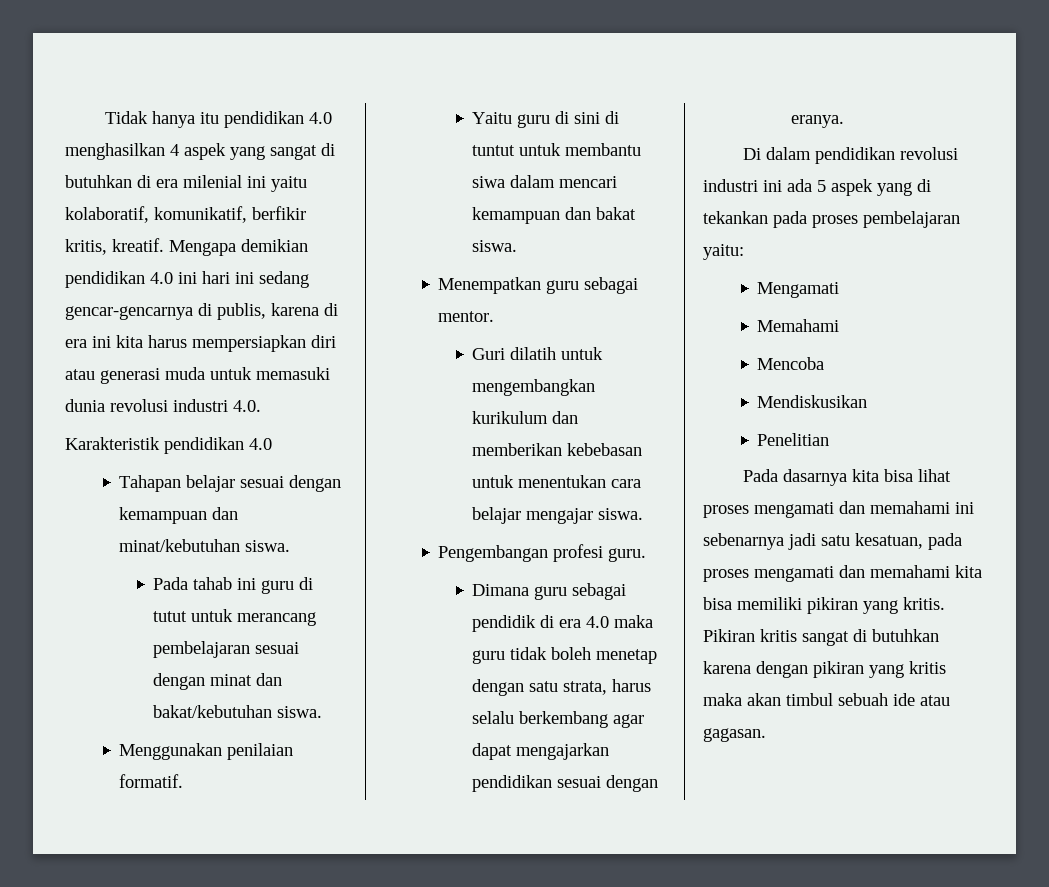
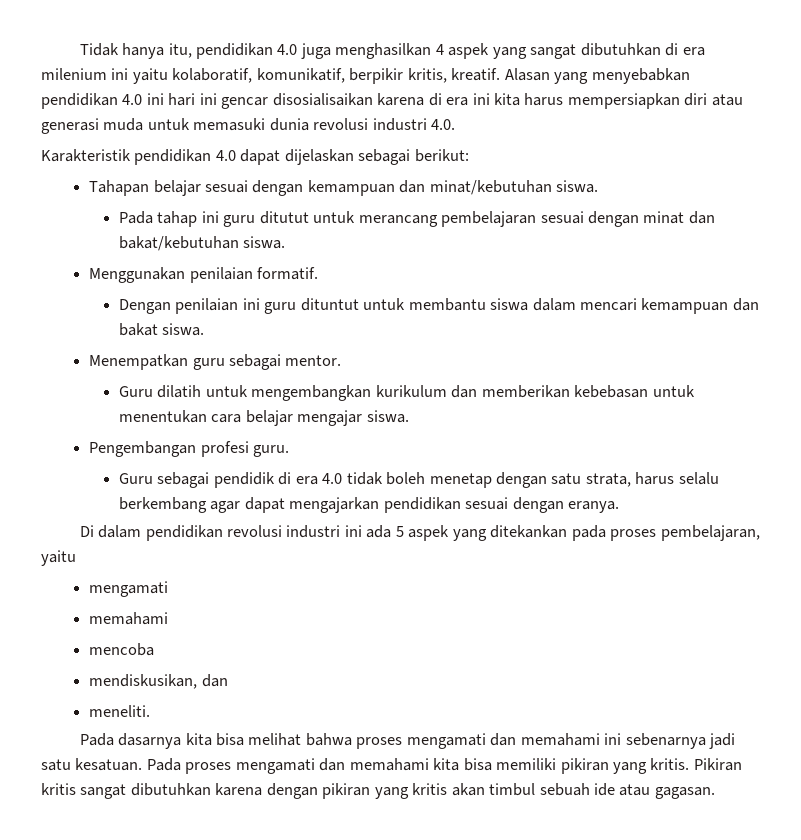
- Tidak hanya itu pendidikan 4.0 menghasilkan 4 aspek yang sangat di butuhkan di era milenial ini yaitu kolaboratif, komunikatif, berfikir kritis, kreatif.
+ Tidak hanya itu, pendidikan 4.0 juga menghasilkan 4 aspek yang sangat dibutuhkan di era milenium ini yaitu kolaboratif, komunikatif, berpikir kritis, kreatif.
- Mengapa demikian pendidikan 4.0 ini hari ini sedang gencar-gencarnya di publis, karena di era ini kita harus mempersiapkan diri atau generasi muda untuk memasuki dunia revolusi industri 4.0.
+ Alasan yang menyebabkan pendidikan 4.0 ini hari ini gencar disosialisaikan karena di era ini kita harus mempersiapkan diri atau generasi muda untuk memasuki dunia revolusi industri 4.0.
- Karakteristik pendidikan 4.0
+ Karakteristik pendidikan 4.0 dapat dijelaskan sebagai berikut:
- Pada tahab ini guru di tutut untuk merancang pembelajaran sesuai dengan minat dan bakat/kebutuhan siswa.
+ Pada tahap ini guru ditutut untuk merancang pembelajaran sesuai dengan minat dan bakat/kebutuhan siswa.
- Yaitu guru di sini di tuntut untuk membantu siwa dalam mencari kemampuan dan bakat siswa.
+ Dengan penilaian ini guru dituntut untuk membantu siswa dalam mencari kemampuan dan bakat siswa.
- Guri dilatih untuk mengembangkan kurikulum dan memberikan kebebasan untuk menentukan cara belajar mengajar siswa.
+ Guru dilatih untuk mengembangkan kurikulum dan memberikan kebebasan untuk menentukan cara belajar mengajar siswa.
- Dimana guru sebagai pendidik di era 4.0 maka guru tidak boleh menetap dengan satu strata, harus selalu berkembang agar dapat mengajarkan pendidikan sesuai dengan eranya.
+ Guru sebagai pendidik di era 4.0 tidak boleh menetap dengan satu strata, harus selalu berkembang agar dapat mengajarkan pendidikan sesuai dengan eranya.
- Di dalam pendidikan revolusi industri ini ada 5 aspek yang di tekankan pada proses pembelajaran yaitu:
- Mengamati
- Memahami
- Mencoba
- Mendiskusikan
- Penelitian
+ Di dalam pendidikan revolusi industri ini ada 5 aspek yang ditekankan pada proses pembelajaran, yaitu
+ mengamati
+ memahami
+ mencoba
+ mendiskusikan, dan
+ meneliti.
- Pada dasarnya kita bisa lihat proses mengamati dan memahami ini sebenarnya jadi satu kesatuan, pada proses mengamati dan memahami kita bisa memiliki pikiran yang kritis.
+ Pada dasarnya kita bisa melihat bahwa proses mengamati dan memahami ini sebenarnya jadi satu kesatuan. Pada proses mengamati dan memahami kita bisa memiliki pikiran yang kritis.
- Pikiran kritis sangat di butuhkan karena dengan pikiran yang kritis maka akan timbul sebuah ide atau gagasan.
+ Pikiran kritis sangat dibutuhkan karena dengan pikiran yang kritis akan timbul sebuah ide atau gagasan.

